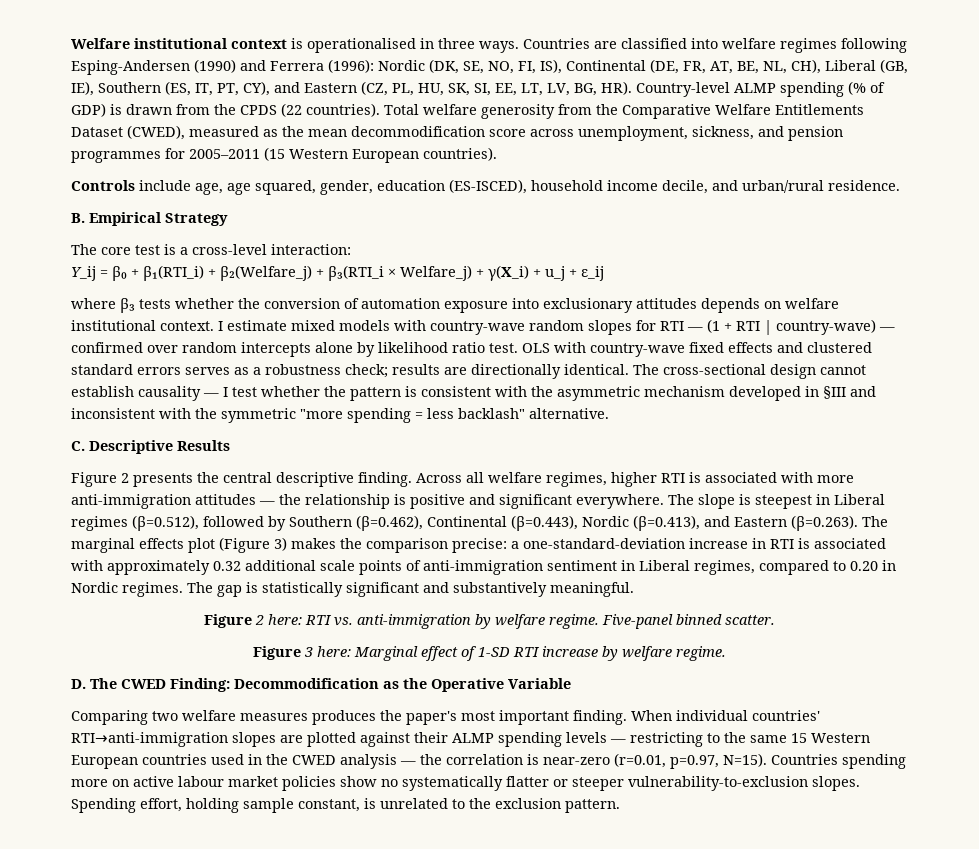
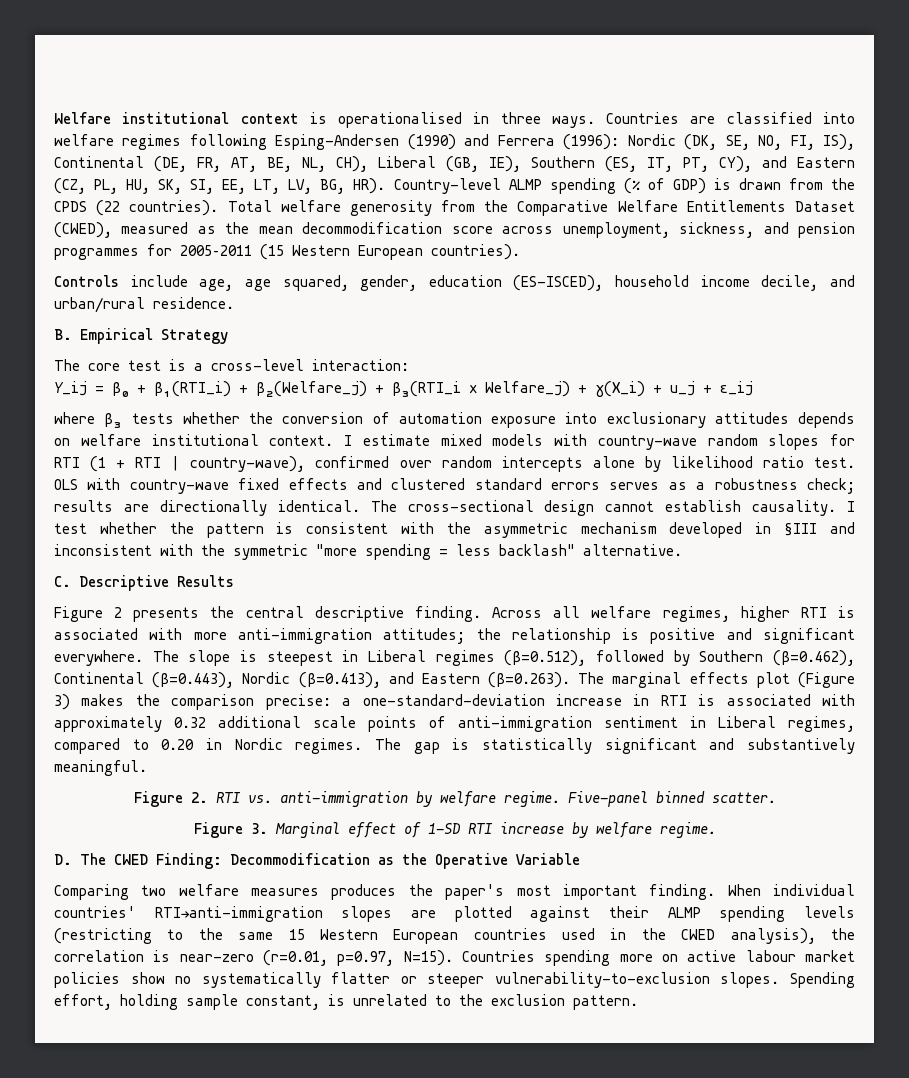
- I estimate mixed models with country-wave random slopes for RTI — (1 + RTI | country-wave) — confirmed over random intercepts alone by likelihood ratio test.
+ I estimate mixed models with country-wave random slopes for RTI (1 + RTI | country-wave), confirmed over random intercepts alone by likelihood ratio test.
- The cross-sectional design cannot establish causality — I test whether the pattern is consistent with the asymmetric mechanism developed in §III and inconsistent with the symmetric "more spending = less backlash" alternative.
+ The cross-sectional design cannot establish causality. I test whether the pattern is consistent with the asymmetric mechanism developed in §III and inconsistent with the symmetric "more spending = less backlash" alternative.
- Across all welfare regimes, higher RTI is associated with more anti-immigration attitudes — the relationship is positive and significant everywhere.
+ Across all welfare regimes, higher RTI is associated with more anti-immigration attitudes; the relationship is positive and significant everywhere.
- Figure 2 here: RTI vs. anti-immigration by welfare regime.
+ Figure 2. RTI vs. anti-immigration by welfare regime.
- Figure 3 here: Marginal effect of 1-SD RTI increase by welfare regime.
+ Figure 3. Marginal effect of 1-SD RTI increase by welfare regime.
- When individual countries' RTI→anti-immigration slopes are plotted against their ALMP spending levels — restricting to the same 15 Western European countries used in the CWED analysis — the correlation is near-zero (r=0.01, p=0.97, N=15).
+ When individual countries' RTI→anti-immigration slopes are plotted against their ALMP spending levels (restricting to the same 15 Western European countries used in the CWED analysis), the correlation is near-zero (r=0.01, p=0.97, N=15).

